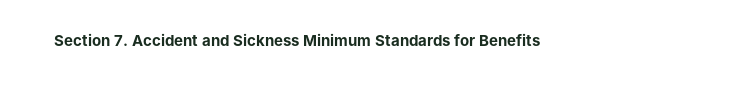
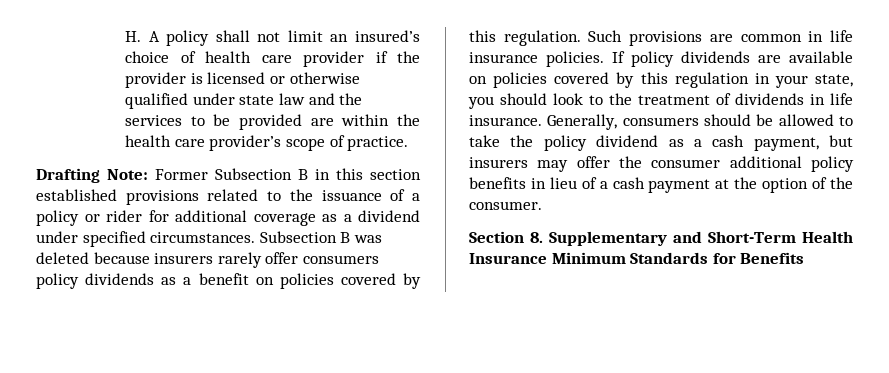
- Section 7. Accident and Sickness Minimum Standards for Benefits
+ H. A policy shall not limit an insured’s choice of health care provider if the provider is licensed or otherwise qualified under state law and the services to be provided are within the health care provider’s scope of practice.
+ Drafting Note: Former Subsection B in this section established provisions related to the issuance of a policy or rider for additional coverage as a dividend under specified circumstances. Subsection B was deleted because insurers rarely offer consumers policy dividends as a benefit on policies covered by this regulation. Such provisions are common in life insurance policies. If policy dividends are available on policies covered by this regulation in your state, you should look to the treatment of dividends in life insurance. Generally, consumers should be allowed to take the policy dividend as a cash payment, but insurers may offer the consumer additional policy benefits in lieu of a cash payment at the option of the consumer.
+ Section 8. Supplementary and Short-Term Health Insurance Minimum Standards for Benefits

